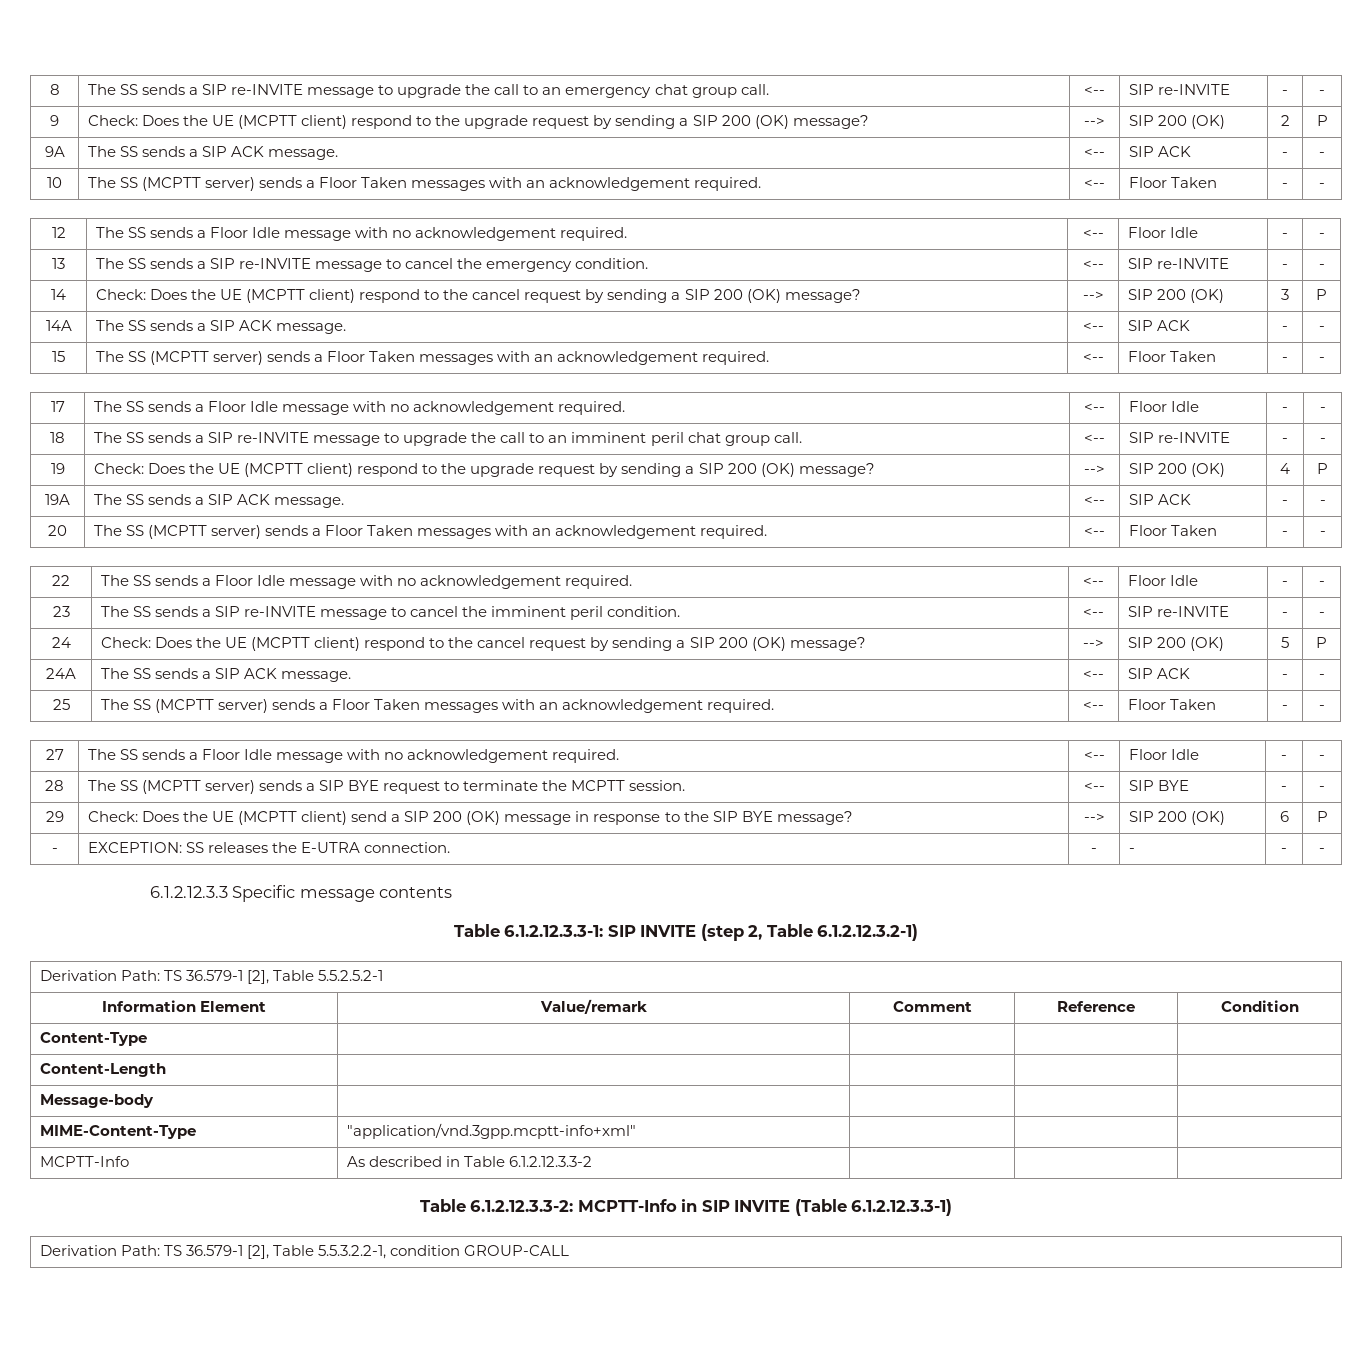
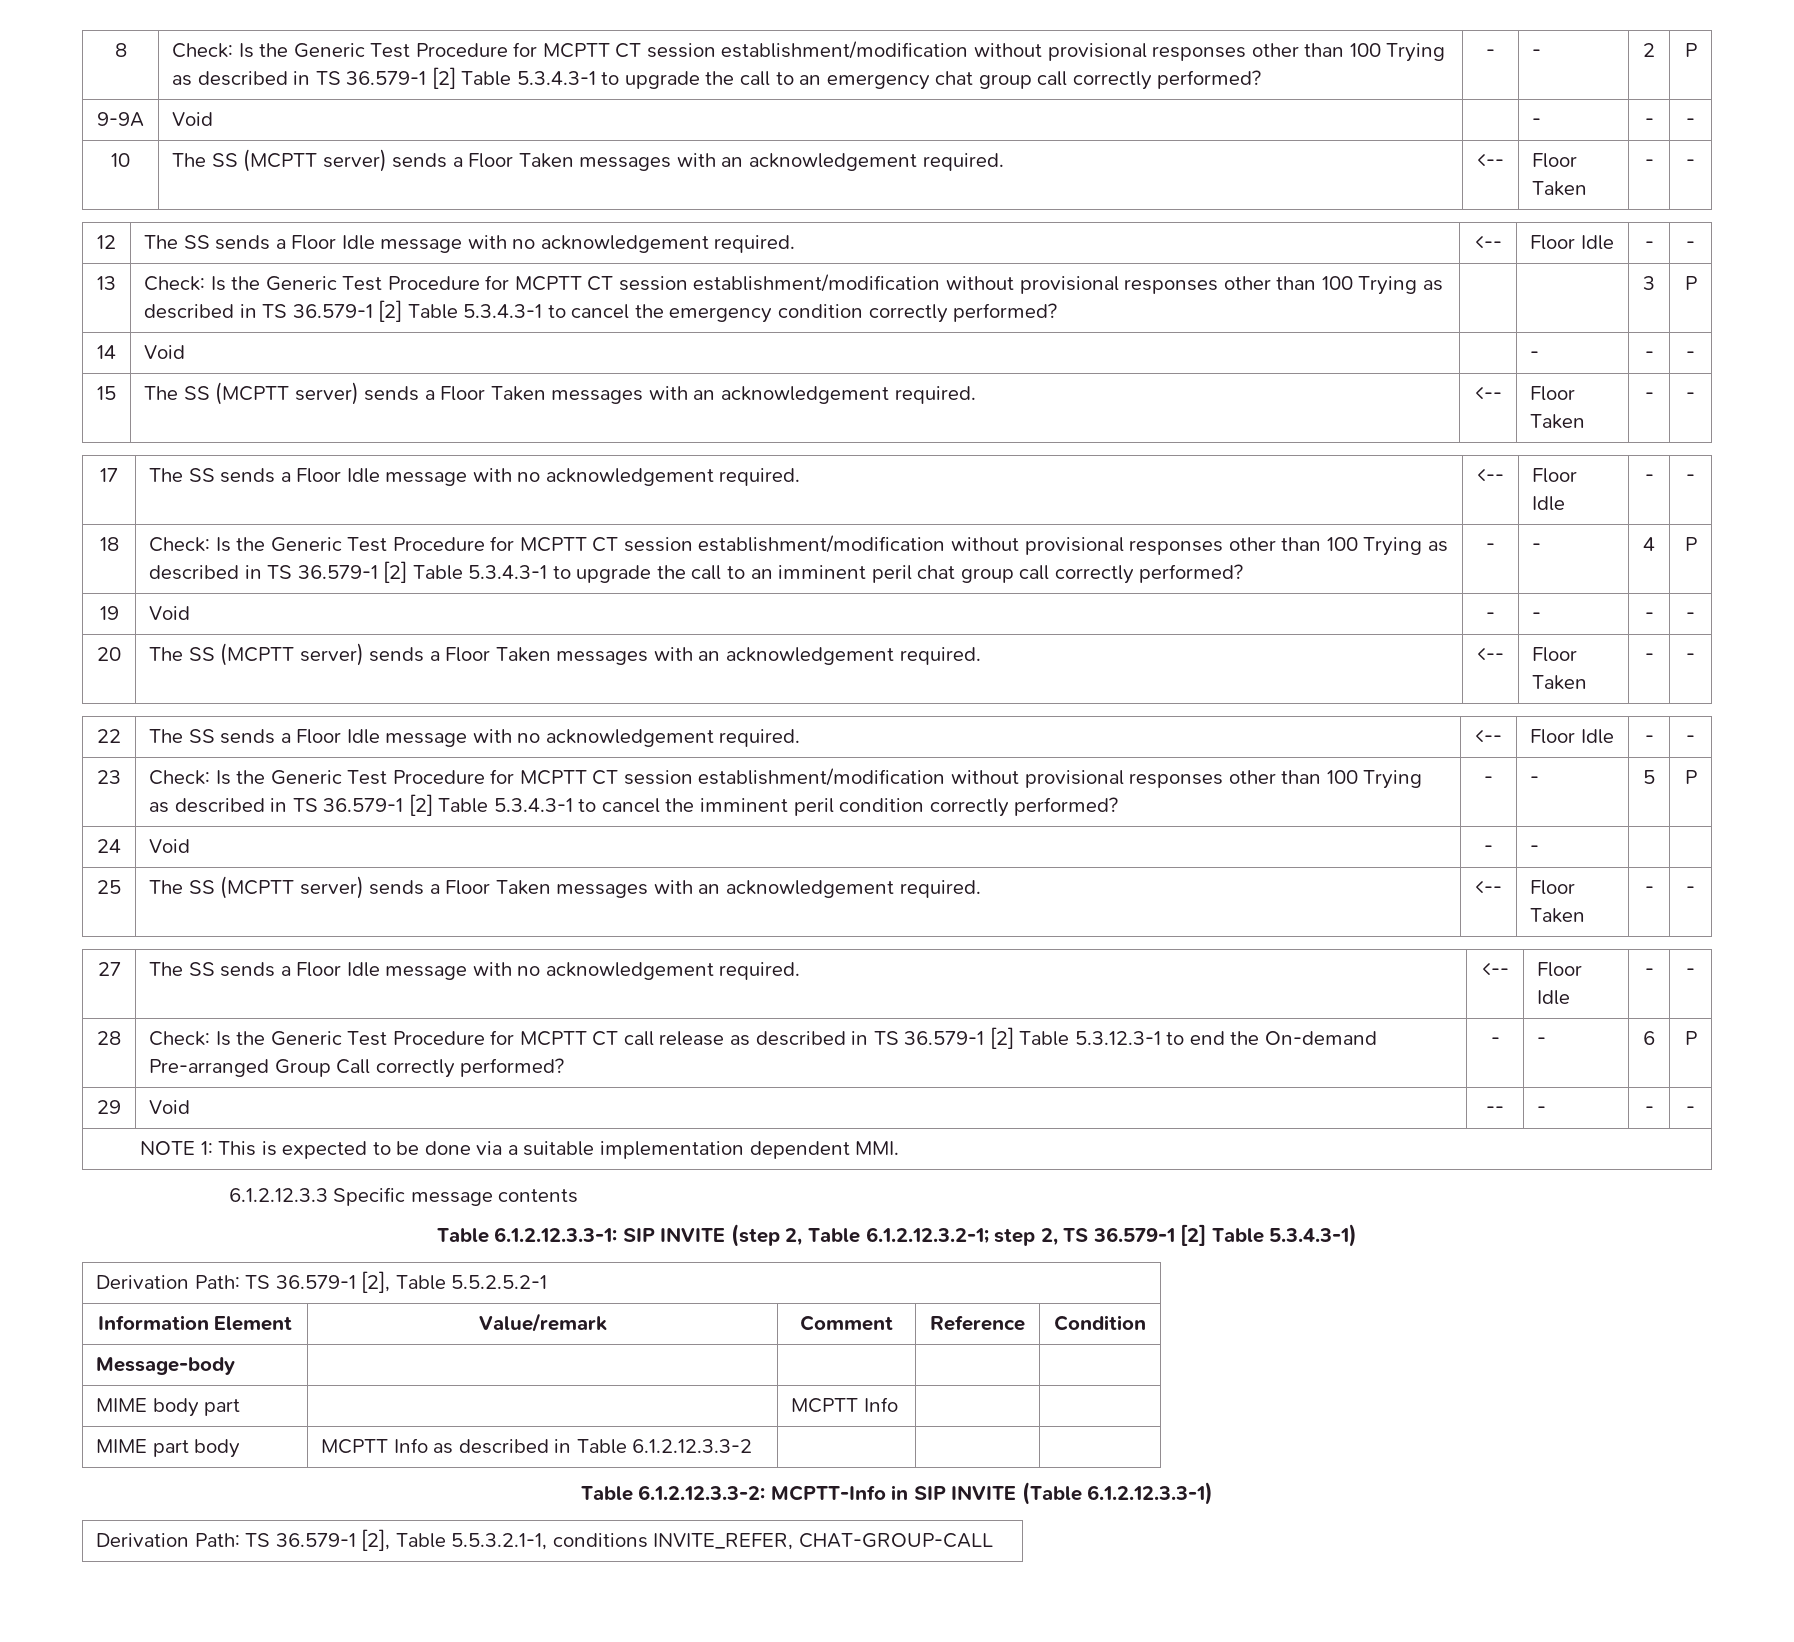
- The SS sends a SIP re-INVITE message to upgrade the call to an emergency chat group call. | <-- | SIP re-INVITE | - | -
- 9 | Check: Does the UE (MCPTT client) respond to the upgrade request by sending a SIP 200 (OK) message? | --> | SIP 200 (OK) | 2 | P
- 9A | The SS sends a SIP ACK message. | <-- | SIP ACK | - | -
+ Check: Is the Generic Test Procedure for MCPTT CT session establishment/modification without provisional responses other than 100 Trying as described in TS 36.579-1 [2] Table 5.3.4.3-1 to upgrade the call to an emergency chat group call correctly performed? | - | - | 2 | P
+ 9-9A | Void | | - | - | -
- 13 | The SS sends a SIP re-INVITE message to cancel the emergency condition. | <-- | SIP re-INVITE | - | -
- 14 | Check: Does the UE (MCPTT client) respond to the cancel request by sending a SIP 200 (OK) message? | --> | SIP 200 (OK) | 3 | P
- 14A | The SS sends a SIP ACK message. | <-- | SIP ACK | - | -
+ 13 | Check: Is the Generic Test Procedure for MCPTT CT session establishment/modification without provisional responses other than 100 Trying as described in TS 36.579-1 [2] Table 5.3.4.3-1 to cancel the emergency condition correctly performed? | | | 3 | P
+ 14 | Void | | - | - | -
- The SS sends a SIP re-INVITE message to upgrade the call to an imminent peril chat group call. | <-- | SIP re-INVITE | - | -
- 19 | Check: Does the UE (MCPTT client) respond to the upgrade request by sending a SIP 200 (OK) message? | --> | SIP 200 (OK) | 4 | P
- 19A | The SS sends a SIP ACK message. | <-- | SIP ACK | - | -
+ Check: Is the Generic Test Procedure for MCPTT CT session establishment/modification without provisional responses other than 100 Trying as described in TS 36.579-1 [2] Table 5.3.4.3-1 to upgrade the call to an imminent peril chat group call correctly performed? | - | - | 4 | P
+ 19 | Void | - | - | - | -
- 23 | The SS sends a SIP re-INVITE message to cancel the imminent peril condition. | <-- | SIP re-INVITE | - | -
- 24 | Check: Does the UE (MCPTT client) respond to the cancel request by sending a SIP 200 (OK) message? | --> | SIP 200 (OK) | 5 | P
- 24A | The SS sends a SIP ACK message. | <-- | SIP ACK | - | -
+ 23 | Check: Is the Generic Test Procedure for MCPTT CT session establishment/modification without provisional responses other than 100 Trying as described in TS 36.579-1 [2] Table 5.3.4.3-1 to cancel the imminent peril condition correctly performed? | - | - | 5 | P
+ 24 | Void | - | - | |
- 28 | The SS (MCPTT server) sends a SIP BYE request to terminate the MCPTT session. | <-- | SIP BYE | - | -
- 29 | Check: Does the UE (MCPTT client) send a SIP 200 (OK) message in response to the SIP BYE message? | --> | SIP 200 (OK) | 6 | P
- - | EXCEPTION: SS releases the E-UTRA connection. | - | - | - | -
+ 28 | Check: Is the Generic Test Procedure for MCPTT CT call release as described in TS 36.579-1 [2] Table 5.3.12.3-1 to end the On-demand Pre-arranged Group Call correctly performed? | - | - | 6 | P
+ 29 | Void | -- | - | - | -
+ NOTE 1: This is expected to be done via a suitable implementation dependent MMI.
- Table 6.1.2.12.3.3-1: SIP INVITE (step 2, Table 6.1.2.12.3.2-1)
+ Table 6.1.2.12.3.3-1: SIP INVITE (step 2, Table 6.1.2.12.3.2-1; step 2, TS 36.579-1 [2] Table 5.3.4.3-1)
- Content-Type | | | |
- Content-Length | | | |
- MIME-Content-Type | "application/vnd.3gpp.mcptt-info+xml" | | |
- MCPTT-Info | As described in Table 6.1.2.12.3.3-2 | | |
+ MIME body part | | MCPTT Info | |
+ MIME part body | MCPTT Info as described in Table 6.1.2.12.3.3-2 | | |
- Derivation Path: TS 36.579-1 [2], Table 5.5.3.2.2-1, condition GROUP-CALL
+ Derivation Path: TS 36.579-1 [2], Table 5.5.3.2.1-1, conditions INVITE_REFER, CHAT-GROUP-CALL

